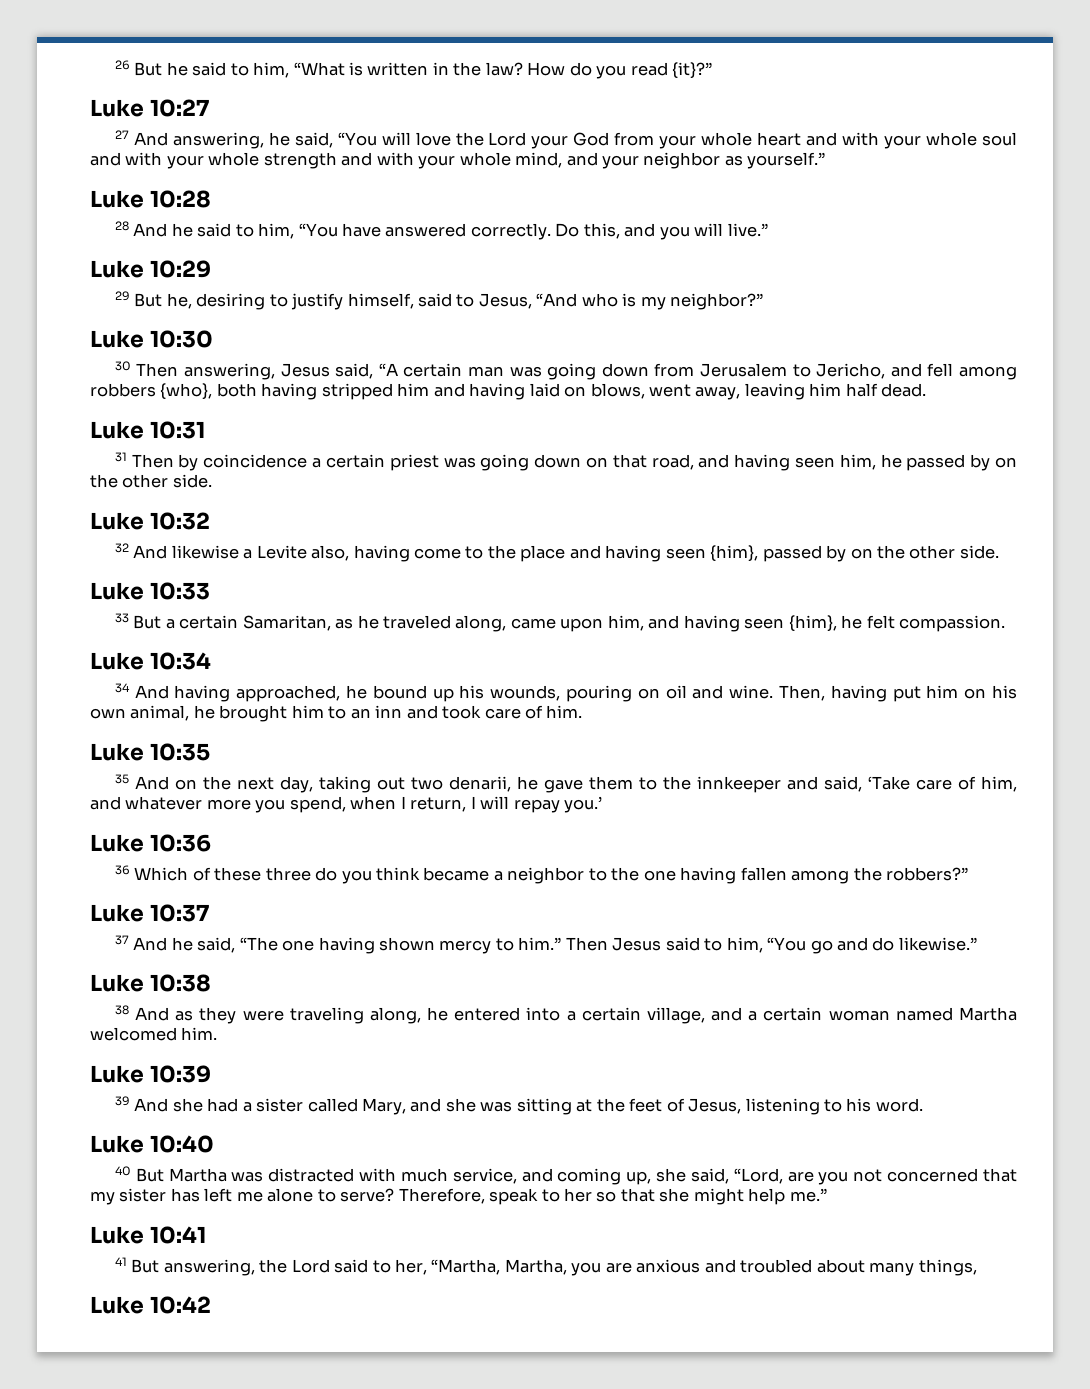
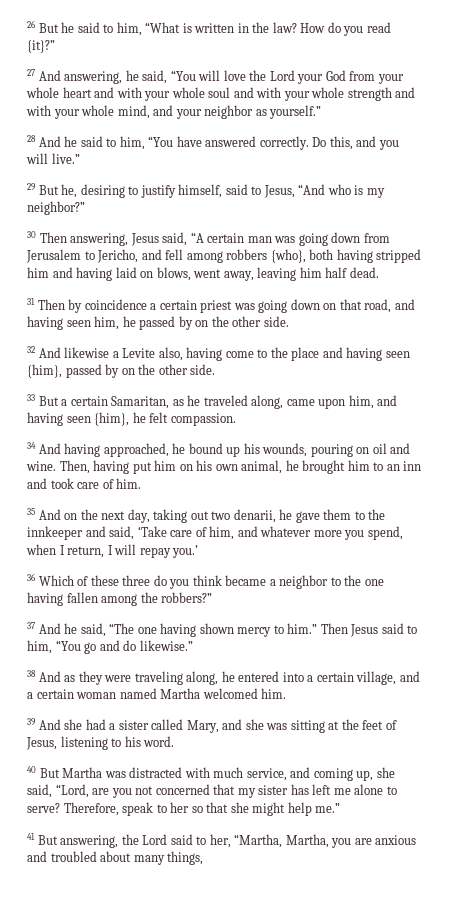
- Luke 10:27
- Luke 10:28
- Luke 10:29
- Luke 10:30
- Luke 10:31
- Luke 10:32
- Luke 10:33
- Luke 10:34
- Luke 10:35
- Luke 10:36
- Luke 10:37
- Luke 10:38
- Luke 10:39
- Luke 10:40
- Luke 10:41
- Luke 10:42

